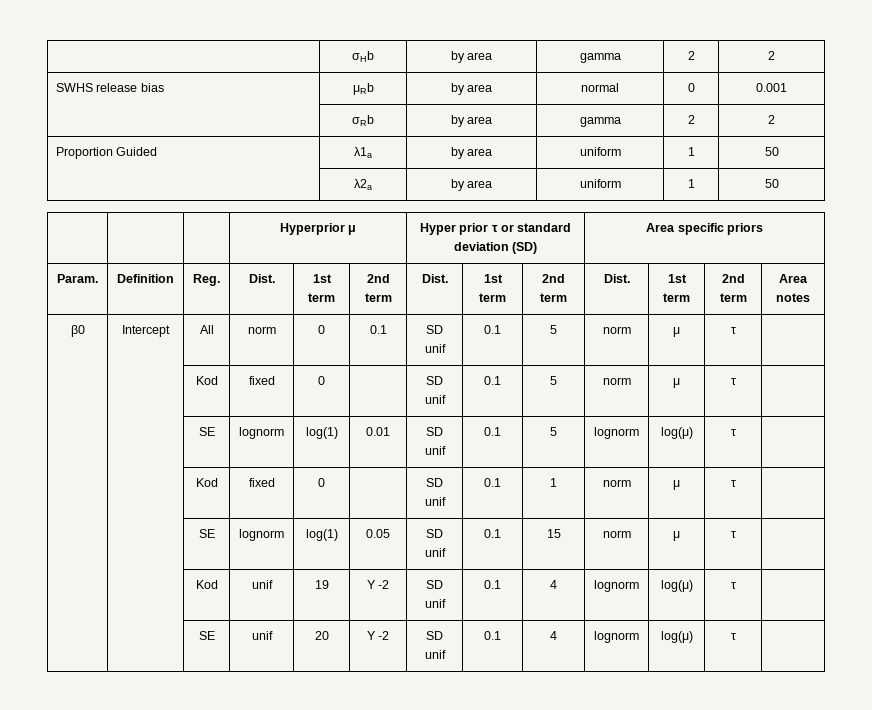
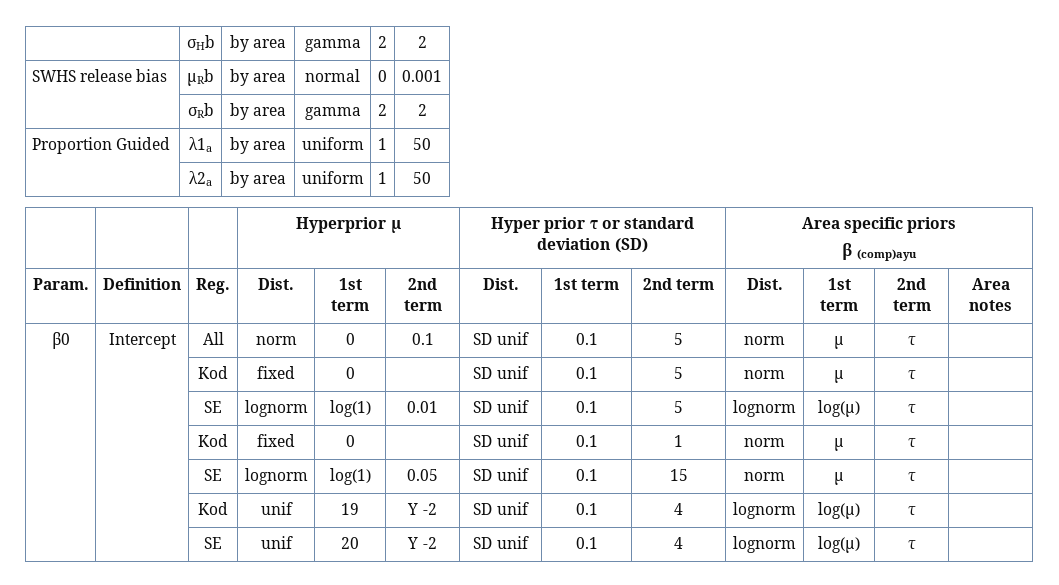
  | | | Hyperprior μ | Hyper prior τ or standard deviation (SD) | Area specific priors
+ β (comp)ayu

